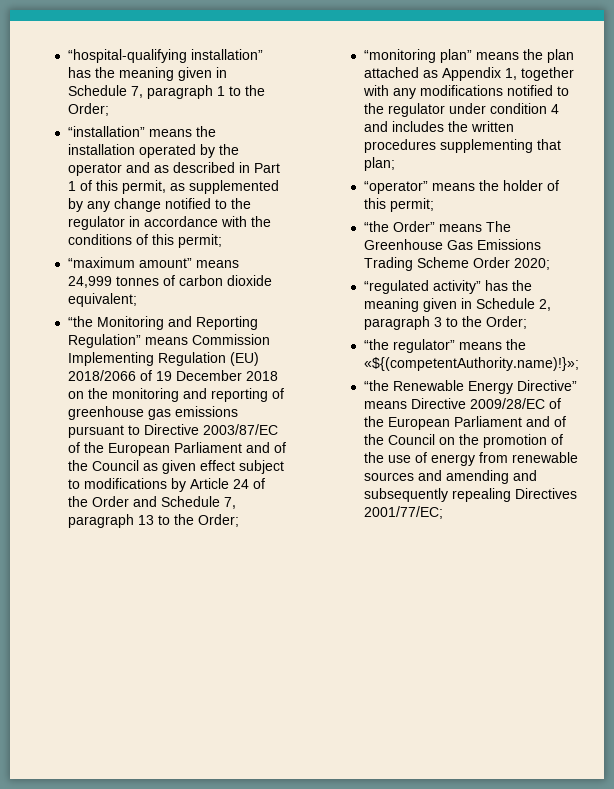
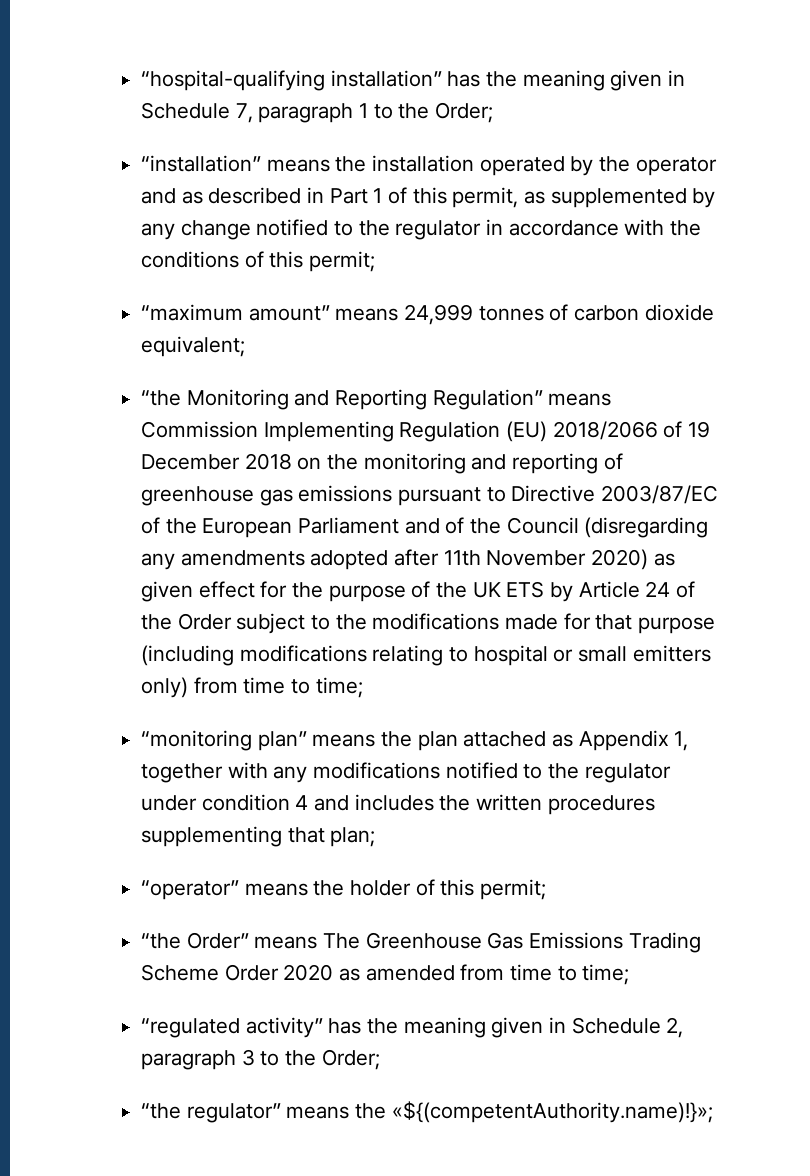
- “the Monitoring and Reporting Regulation” means Commission Implementing Regulation (EU) 2018/2066 of 19 December 2018 on the monitoring and reporting of greenhouse gas emissions pursuant to Directive 2003/87/EC of the European Parliament and of the Council as given effect subject to modifications by Article 24 of the Order and Schedule 7, paragraph 13 to the Order;
+ “the Monitoring and Reporting Regulation” means Commission Implementing Regulation (EU) 2018/2066 of 19 December 2018 on the monitoring and reporting of greenhouse gas emissions pursuant to Directive 2003/87/EC of the European Parliament and of the Council (disregarding any amendments adopted after 11th November 2020) as given effect for the purpose of the UK ETS by Article 24 of the Order subject to the modifications made for that purpose (including modifications relating to hospital or small emitters only) from time to time;
- “the Order” means The Greenhouse Gas Emissions Trading Scheme Order 2020;
+ “the Order” means The Greenhouse Gas Emissions Trading Scheme Order 2020 as amended from time to time;
- “the Renewable Energy Directive” means Directive 2009/28/EC of the European Parliament and of the Council on the promotion of the use of energy from renewable sources and amending and subsequently repealing Directives 2001/77/EC;

